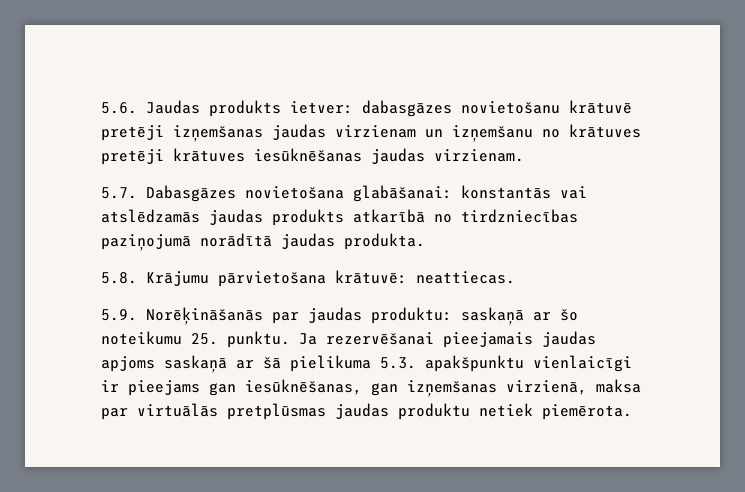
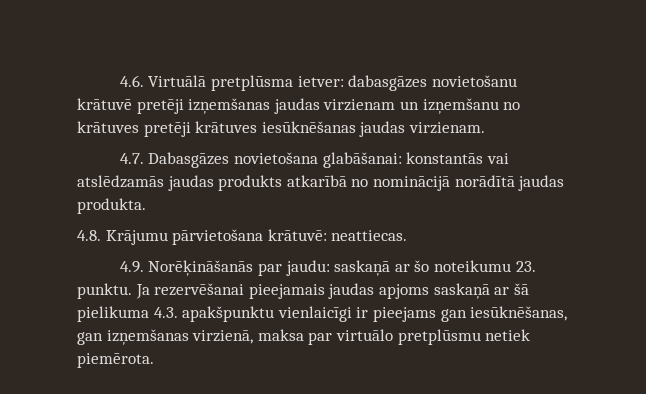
- 5.6. Jaudas produkts ietver: dabasgāzes novietošanu krātuvē pretēji izņemšanas jaudas virzienam un izņemšanu no krātuves pretēji krātuves iesūknēšanas jaudas virzienam.
+ 4.6. Virtuālā pretplūsma ietver: dabasgāzes novietošanu krātuvē pretēji izņemšanas jaudas virzienam un izņemšanu no krātuves pretēji krātuves iesūknēšanas jaudas virzienam.
- 5.7. Dabasgāzes novietošana glabāšanai: konstantās vai atslēdzamās jaudas produkts atkarībā no tirdzniecības paziņojumā norādītā jaudas produkta.
+ 4.7. Dabasgāzes novietošana glabāšanai: konstantās vai atslēdzamās jaudas produkts atkarībā no nominācijā norādītā jaudas produkta.
- 5.8. Krājumu pārvietošana krātuvē: neattiecas.
+ 4.8. Krājumu pārvietošana krātuvē: neattiecas.
- 5.9. Norēķināšanās par jaudas produktu: saskaņā ar šo noteikumu 25. punktu.
+ 4.9. Norēķināšanās par jaudu: saskaņā ar šo noteikumu 23. punktu.
- Ja rezervēšanai pieejamais jaudas apjoms saskaņā ar šā pielikuma 5.3. apakšpunktu vienlaicīgi ir pieejams gan iesūknēšanas, gan izņemšanas virzienā, maksa par virtuālās pretplūsmas jaudas produktu netiek piemērota.
+ Ja rezervēšanai pieejamais jaudas apjoms saskaņā ar šā pielikuma 4.3. apakšpunktu vienlaicīgi ir pieejams gan iesūknēšanas, gan izņemšanas virzienā, maksa par virtuālo pretplūsmu netiek piemērota.

